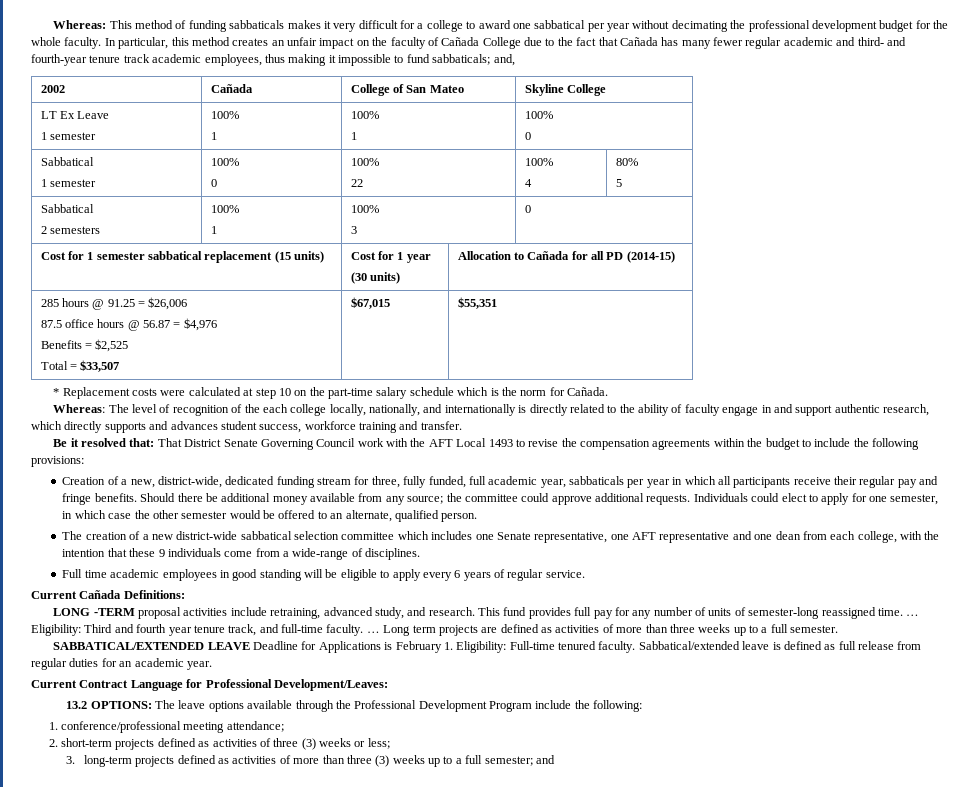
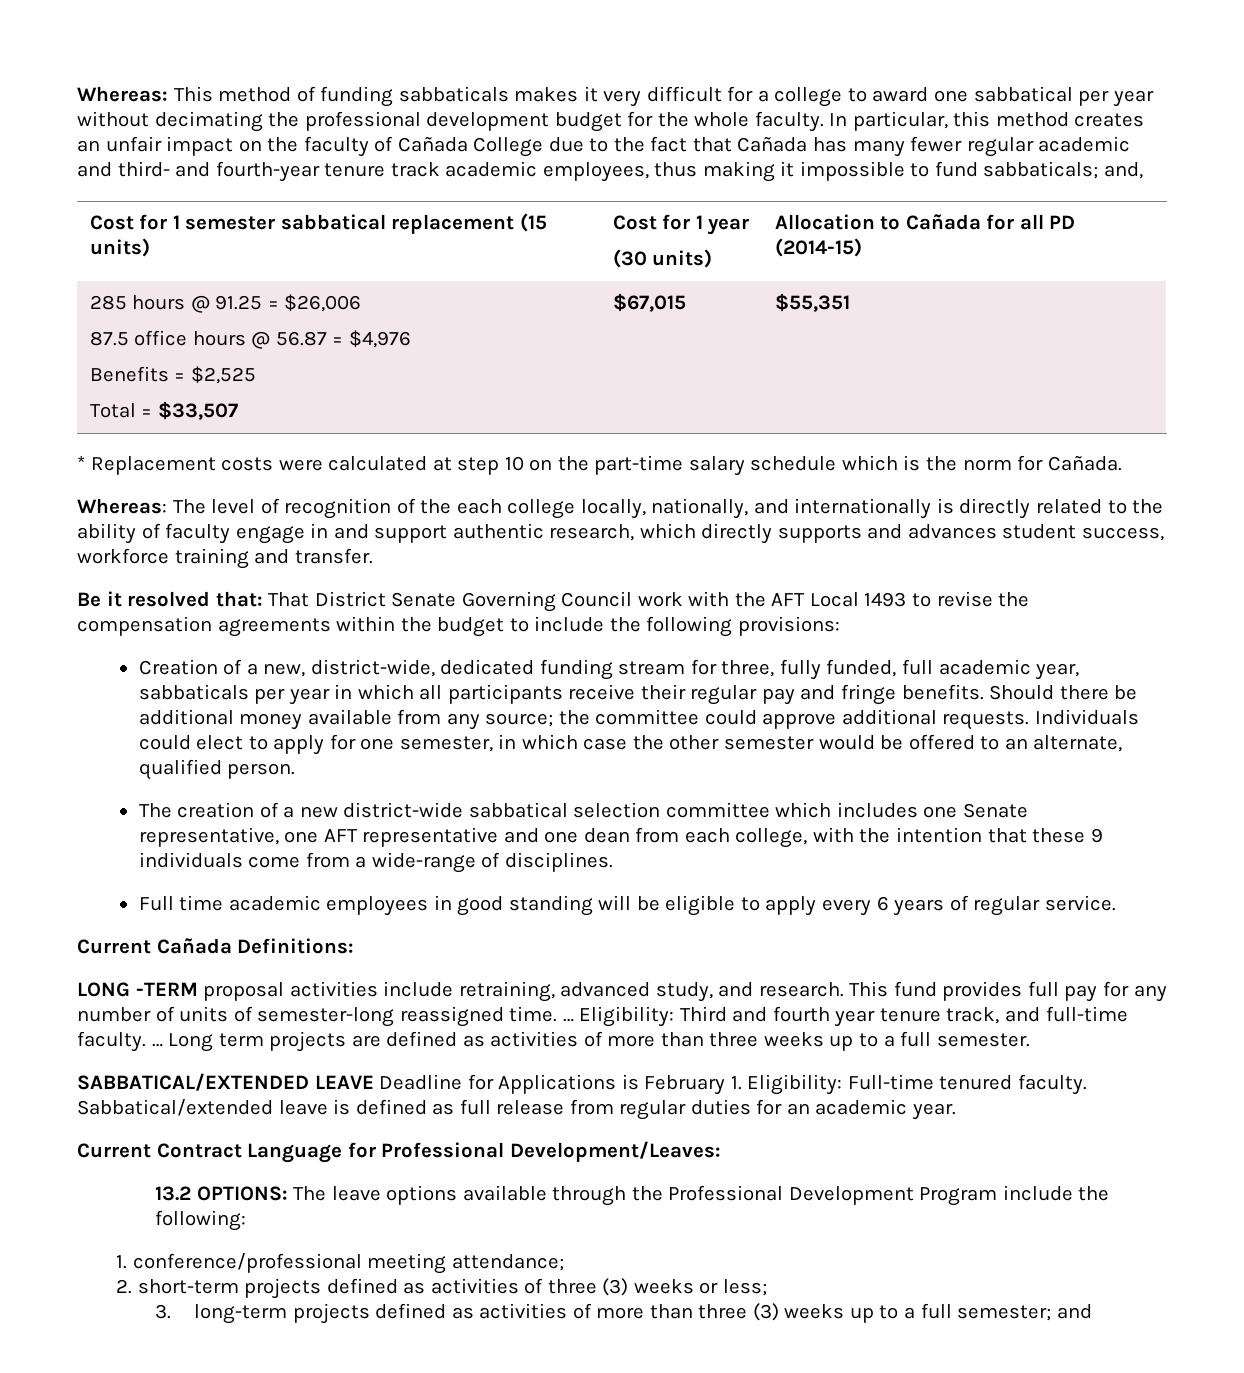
- 2002 | Cañada | College of San Mateo | Skyline College
- LT Ex Leave
- 1 semester | 100%
- 1 | 100%
- 1 | 100%
- 0
- Sabbatical
- 1 semester | 100%
- 0 | 100%
- 22 | 100%
- 4 | 80%
- 5
- Sabbatical
- 2 semesters | 100%
- 1 | 100%
- 3 | 0

